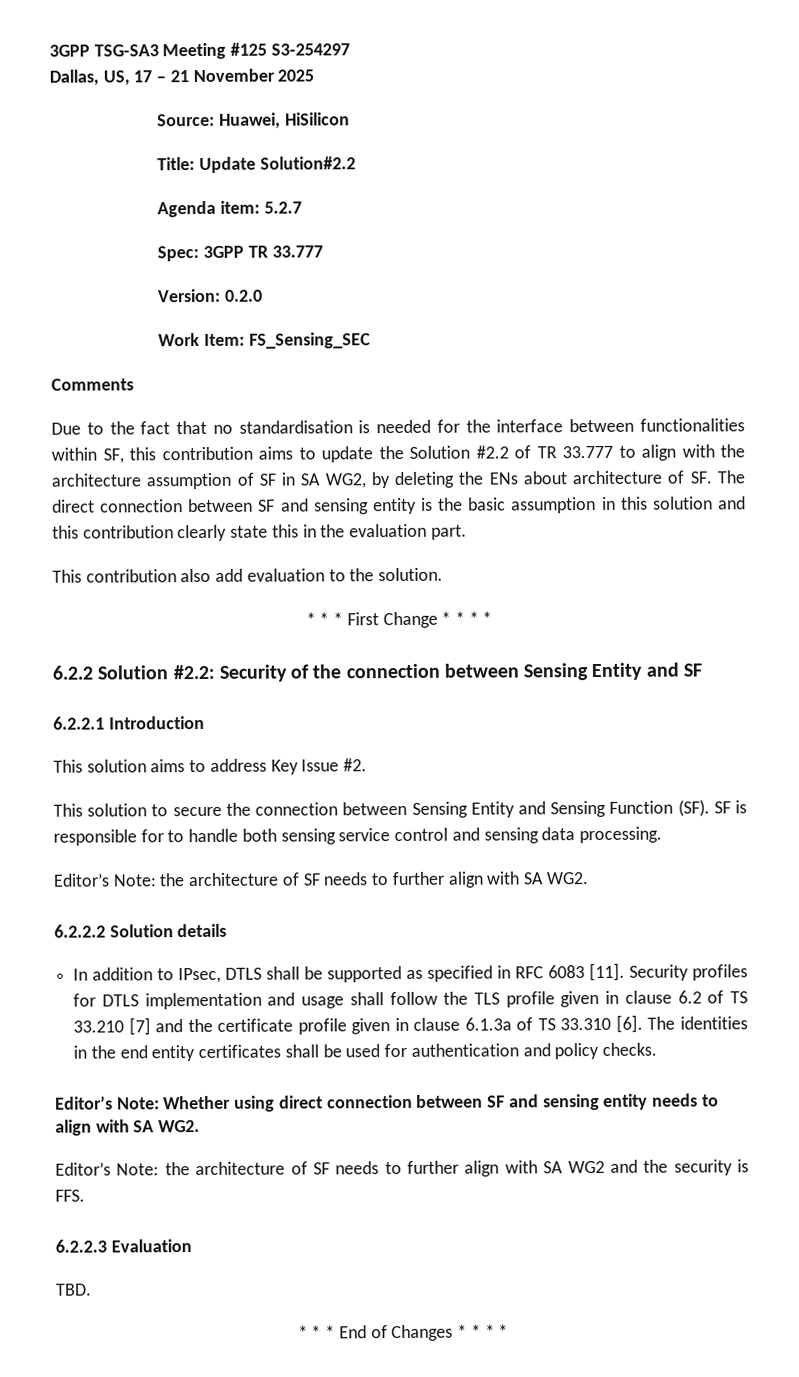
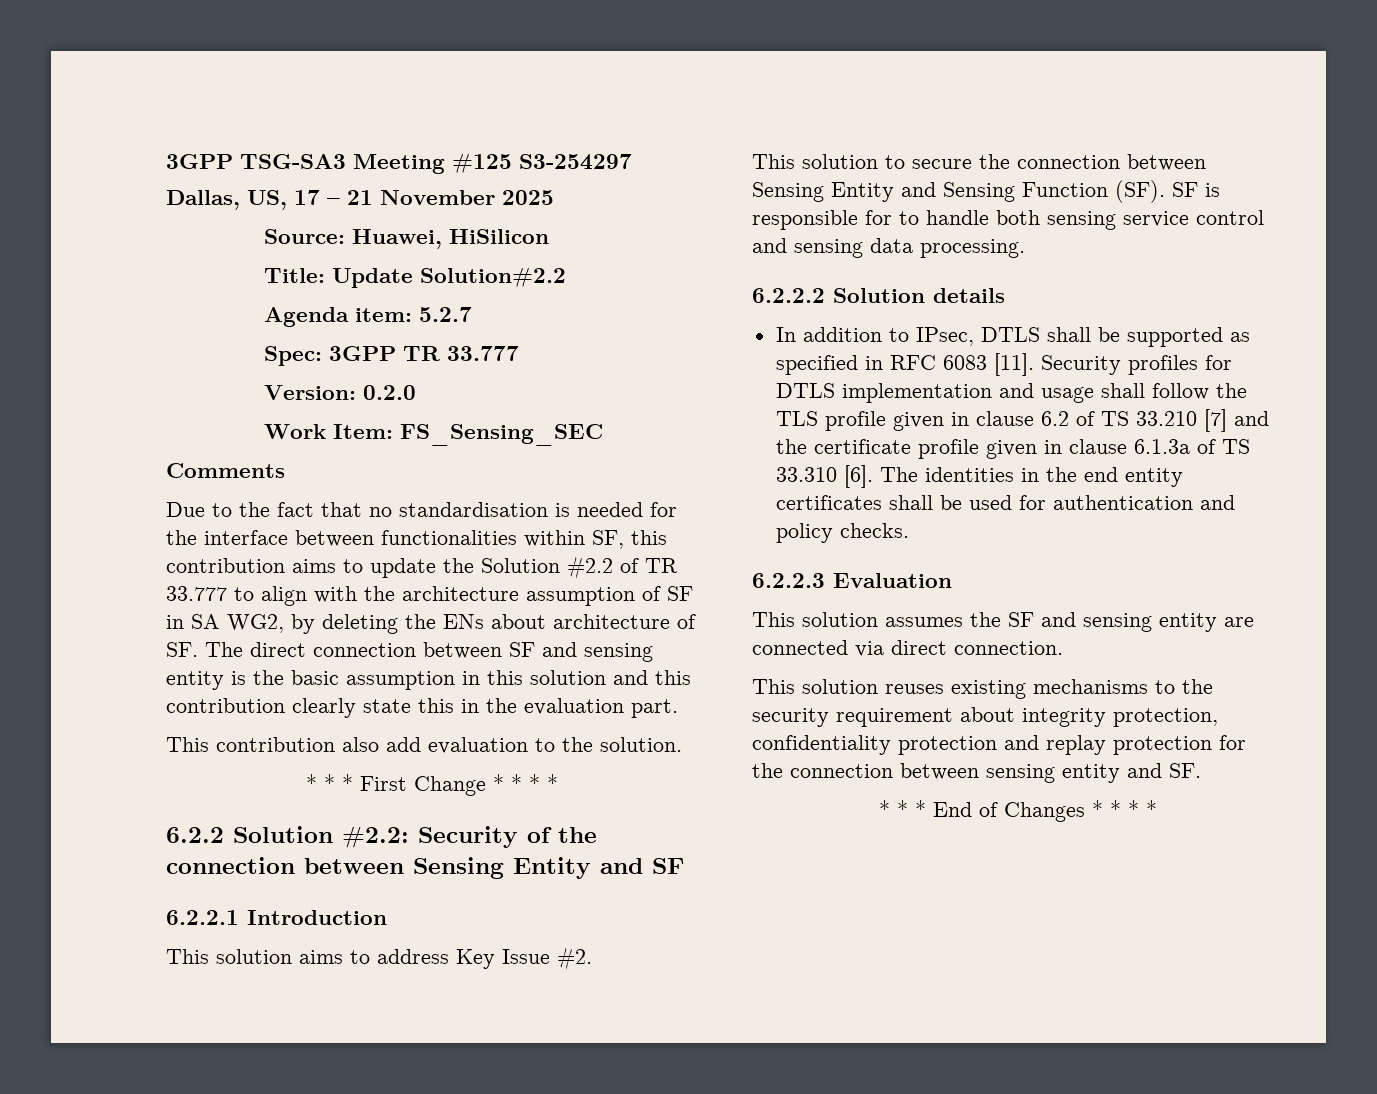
- Editor’s Note: the architecture of SF needs to further align with SA WG2.
- Editor’s Note: Whether using direct connection between SF and sensing entity needs to align with SA WG2.
- Editor’s Note: the architecture of SF needs to further align with SA WG2 and the security is FFS.
  6.2.2.3 Evaluation
- TBD.
+ This solution assumes the SF and sensing entity are connected via direct connection.
+ This solution reuses existing mechanisms to the security requirement about integrity protection, confidentiality protection and replay protection for the connection between sensing entity and SF.

